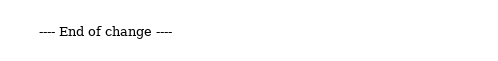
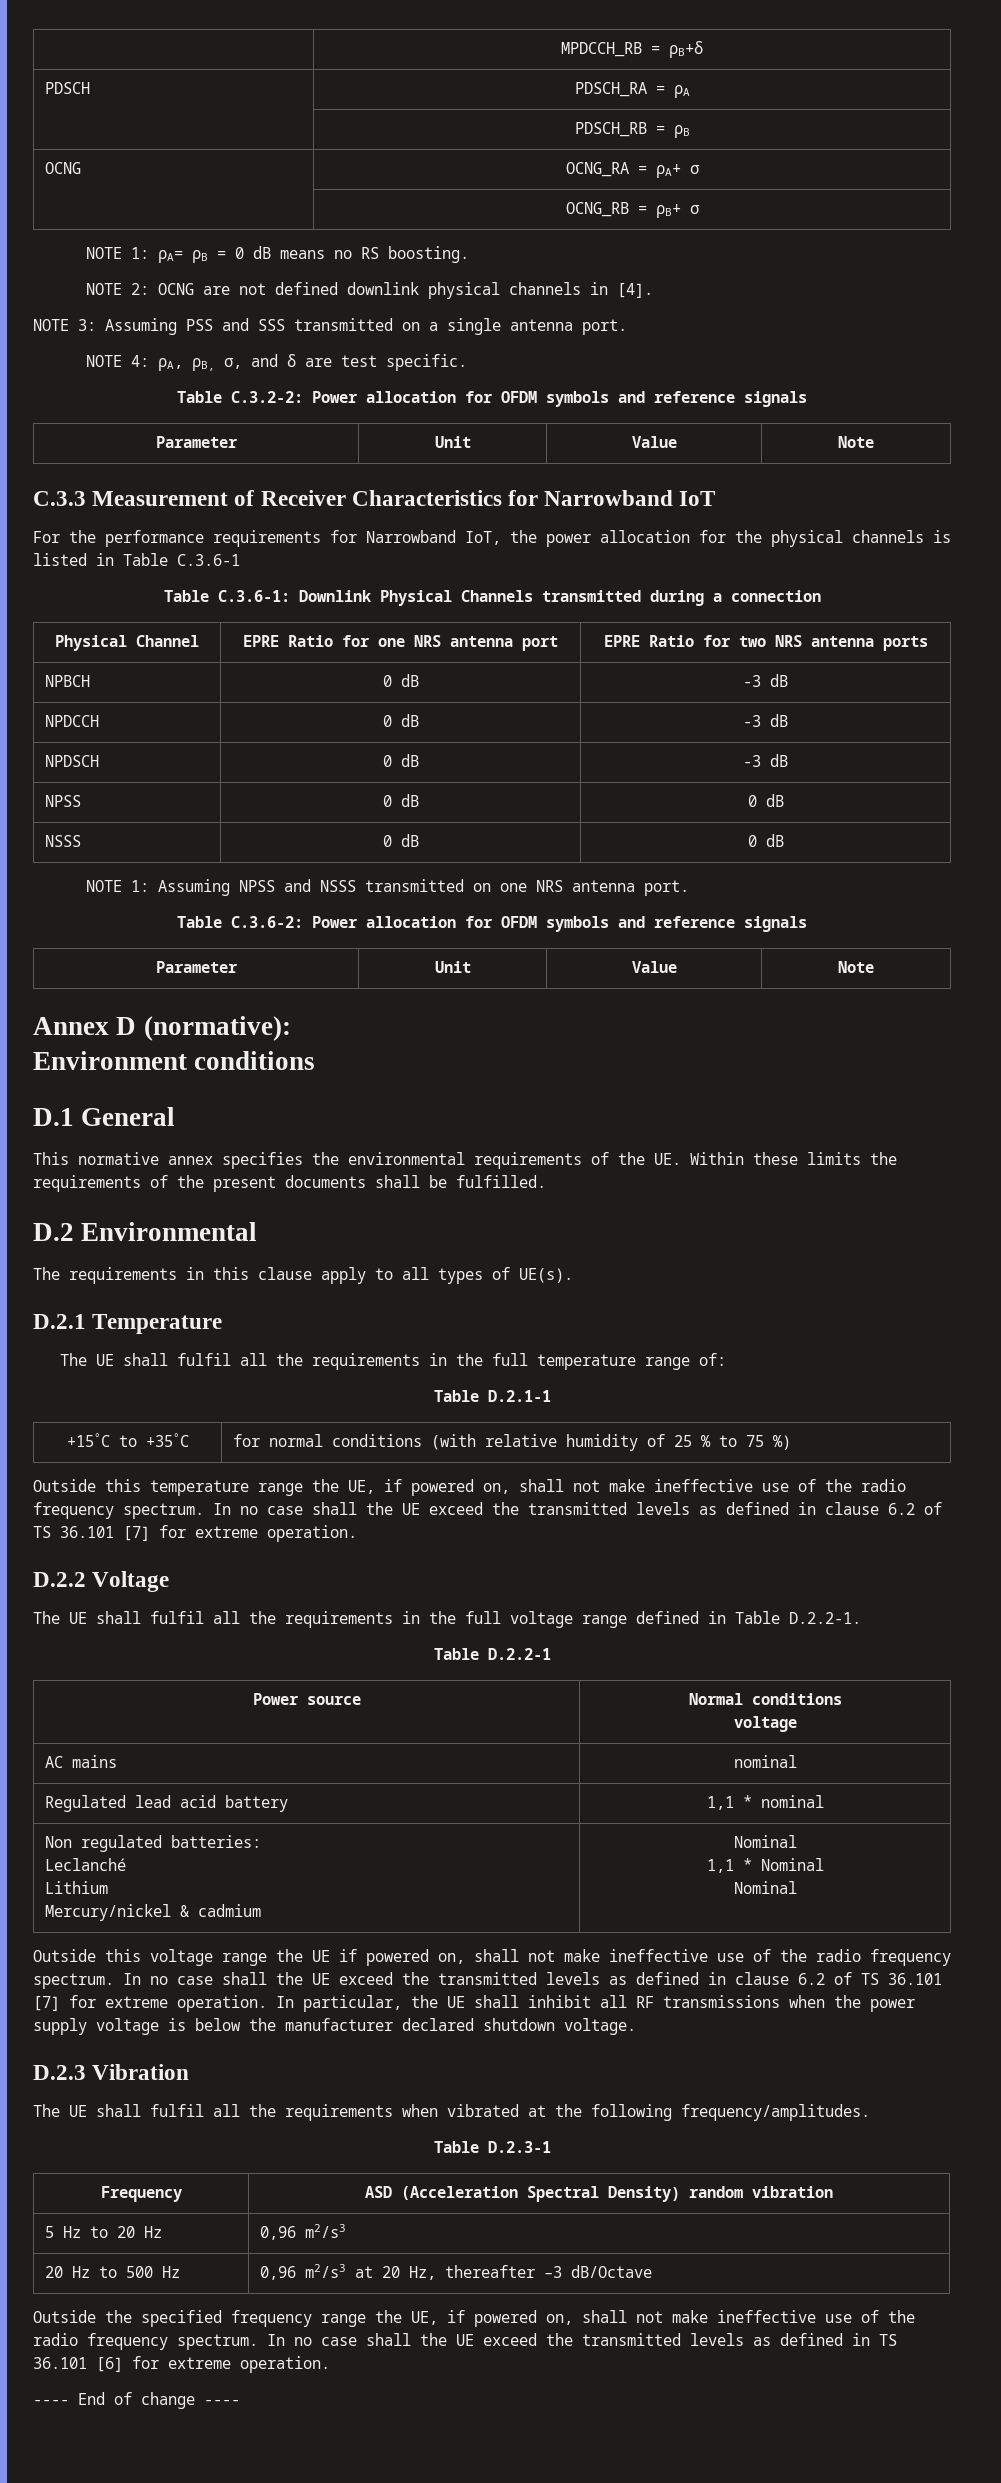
+ | MPDCCH_RB = ρB+δ
+ PDSCH | PDSCH_RA = ρA
+ | PDSCH_RB = ρB
+ OCNG | OCNG_RA = ρA+ σ
+ | OCNG_RB = ρB+ σ
+ NOTE 1: ρA= ρB = 0 dB means no RS boosting.
+ NOTE 2: OCNG are not defined downlink physical channels in [4].
+ NOTE 3: Assuming PSS and SSS transmitted on a single antenna port.
+ NOTE 4: ρA, ρB, σ, and δ are test specific.
+ Table C.3.2-2: Power allocation for OFDM symbols and reference signals
+ Parameter | Unit | Value | Note
+ C.3.3 Measurement of Receiver Characteristics for Narrowband IoT
+ For the performance requirements for Narrowband IoT, the power allocation for the physical channels is listed in Table C.3.6-1
+ Table C.3.6-1: Downlink Physical Channels transmitted during a connection
+ Physical Channel | EPRE Ratio for one NRS antenna port | EPRE Ratio for two NRS antenna ports
+ NPBCH | 0 dB | -3 dB
+ NPDCCH | 0 dB | -3 dB
+ NPDSCH | 0 dB | -3 dB
+ NPSS | 0 dB | 0 dB
+ NSSS | 0 dB | 0 dB
+ NOTE 1: Assuming NPSS and NSSS transmitted on one NRS antenna port.
+ Table C.3.6-2: Power allocation for OFDM symbols and reference signals
+ Parameter | Unit | Value | Note
+ Annex D (normative):
+ Environment conditions
+ D.1 General
+ This normative annex specifies the environmental requirements of the UE. Within these limits the requirements of the present documents shall be fulfilled.
+ D.2 Environmental
+ The requirements in this clause apply to all types of UE(s).
+ D.2.1 Temperature
+ The UE shall fulfil all the requirements in the full temperature range of:
+ Table D.2.1-1
+ +15°C to +35°C | for normal conditions (with relative humidity of 25 % to 75 %)
+ Outside this temperature range the UE, if powered on, shall not make ineffective use of the radio frequency spectrum. In no case shall the UE exceed the transmitted levels as defined in clause 6.2 of TS 36.101 [7] for extreme operation.
+ D.2.2 Voltage
+ The UE shall fulfil all the requirements in the full voltage range defined in Table D.2.2-1.
+ Table D.2.2-1
+ Power source | Normal conditions
+ voltage
+ AC mains | nominal
+ Regulated lead acid battery | 1,1 * nominal
+ Non regulated batteries:
+ Leclanché
+ Lithium
+ Mercury/nickel & cadmium | Nominal
+ 1,1 * Nominal
+ Nominal
+ Outside this voltage range the UE if powered on, shall not make ineffective use of the radio frequency spectrum. In no case shall the UE exceed the transmitted levels as defined in clause 6.2 of TS 36.101 [7] for extreme operation. In particular, the UE shall inhibit all RF transmissions when the power supply voltage is below the manufacturer declared shutdown voltage.
+ D.2.3 Vibration
+ The UE shall fulfil all the requirements when vibrated at the following frequency/amplitudes.
+ Table D.2.3-1
+ Frequency | ASD (Acceleration Spectral Density) random vibration
+ 5 Hz to 20 Hz | 0,96 m2/s3
+ 20 Hz to 500 Hz | 0,96 m2/s3 at 20 Hz, thereafter –3 dB/Octave
+ Outside the specified frequency range the UE, if powered on, shall not make ineffective use of the radio frequency spectrum. In no case shall the UE exceed the transmitted levels as defined in TS 36.101 [6] for extreme operation.

